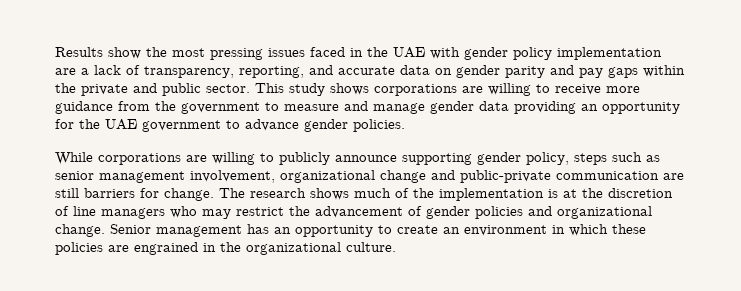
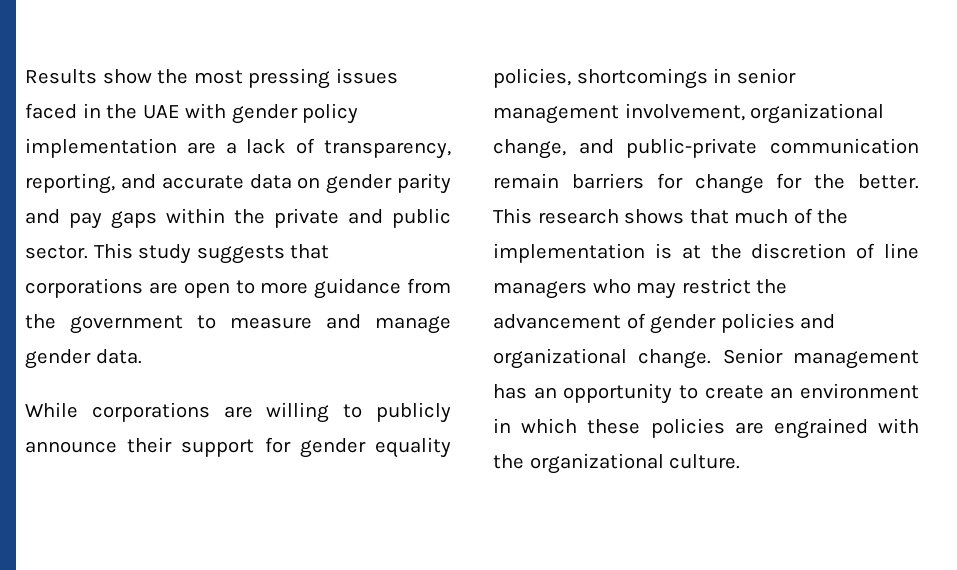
- This study shows corporations are willing to receive more guidance from the government to measure and manage gender data providing an opportunity for the UAE government to advance gender policies.
+ This study suggests that corporations are open to more guidance from the government to measure and manage gender data.
- While corporations are willing to publicly announce supporting gender policy, steps such as senior management involvement, organizational change and public-private communication are still barriers for change. The research shows much of the implementation is at the discretion of line managers who may restrict the advancement of gender policies and organizational change.
+ While corporations are willing to publicly announce their support for gender equality policies, shortcomings in senior management involvement, organizational change, and public-private communication remain barriers for change for the better. This research shows that much of the implementation is at the discretion of line managers who may restrict the advancement of gender policies and organizational change.
- Senior management has an opportunity to create an environment in which these policies are engrained in the organizational culture.
+ Senior management has an opportunity to create an environment in which these policies are engrained with the organizational culture.

